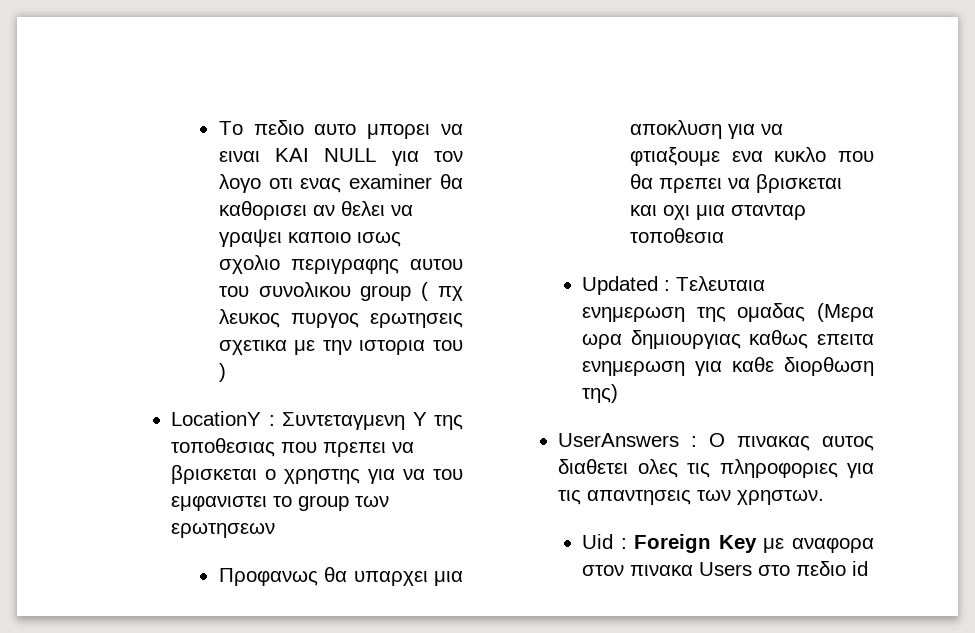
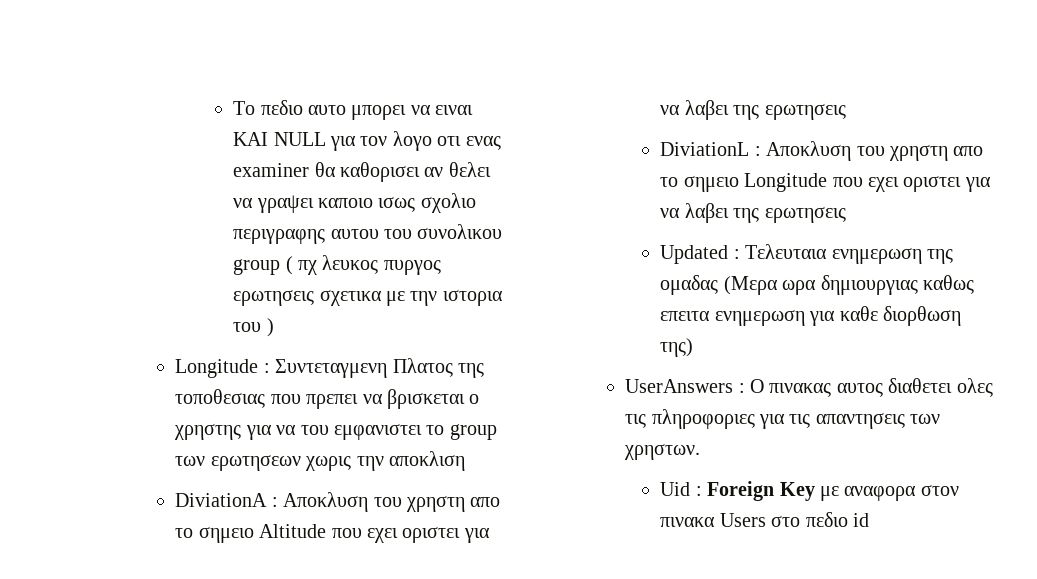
- LocationY : Συντεταγμενη Υ της τοποθεσιας που πρεπει να βρισκεται ο χρηστης για να του εμφανιστει το group των ερωτησεων
- Προφανως θα υπαρχει μια αποκλυση για να φτιαξουμε ενα κυκλο που θα πρεπει να βρισκεται και οχι μια στανταρ τοποθεσια
+ Longitude : Συντεταγμενη Πλατος της τοποθεσιας που πρεπει να βρισκεται ο χρηστης για να του εμφανιστει το group των ερωτησεων χωρις την αποκλιση
+ DiviationA : Αποκλυση του χρηστη απο το σημειο Altitude που εχει οριστει για να λαβει της ερωτησεις
+ DiviationL : Αποκλυση του χρηστη απο το σημειο Longitude που εχει οριστει για να λαβει της ερωτησεις

